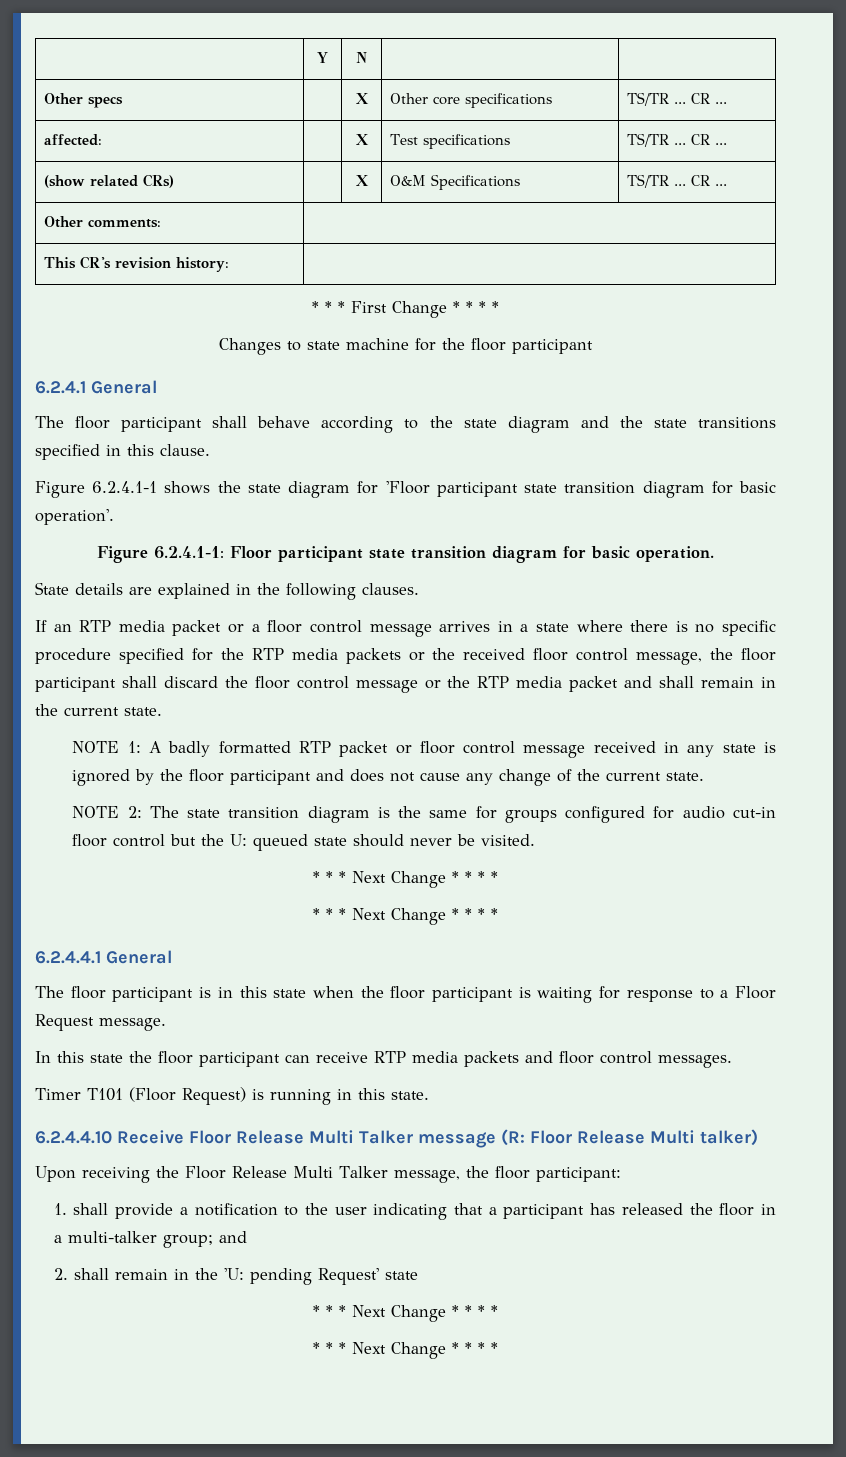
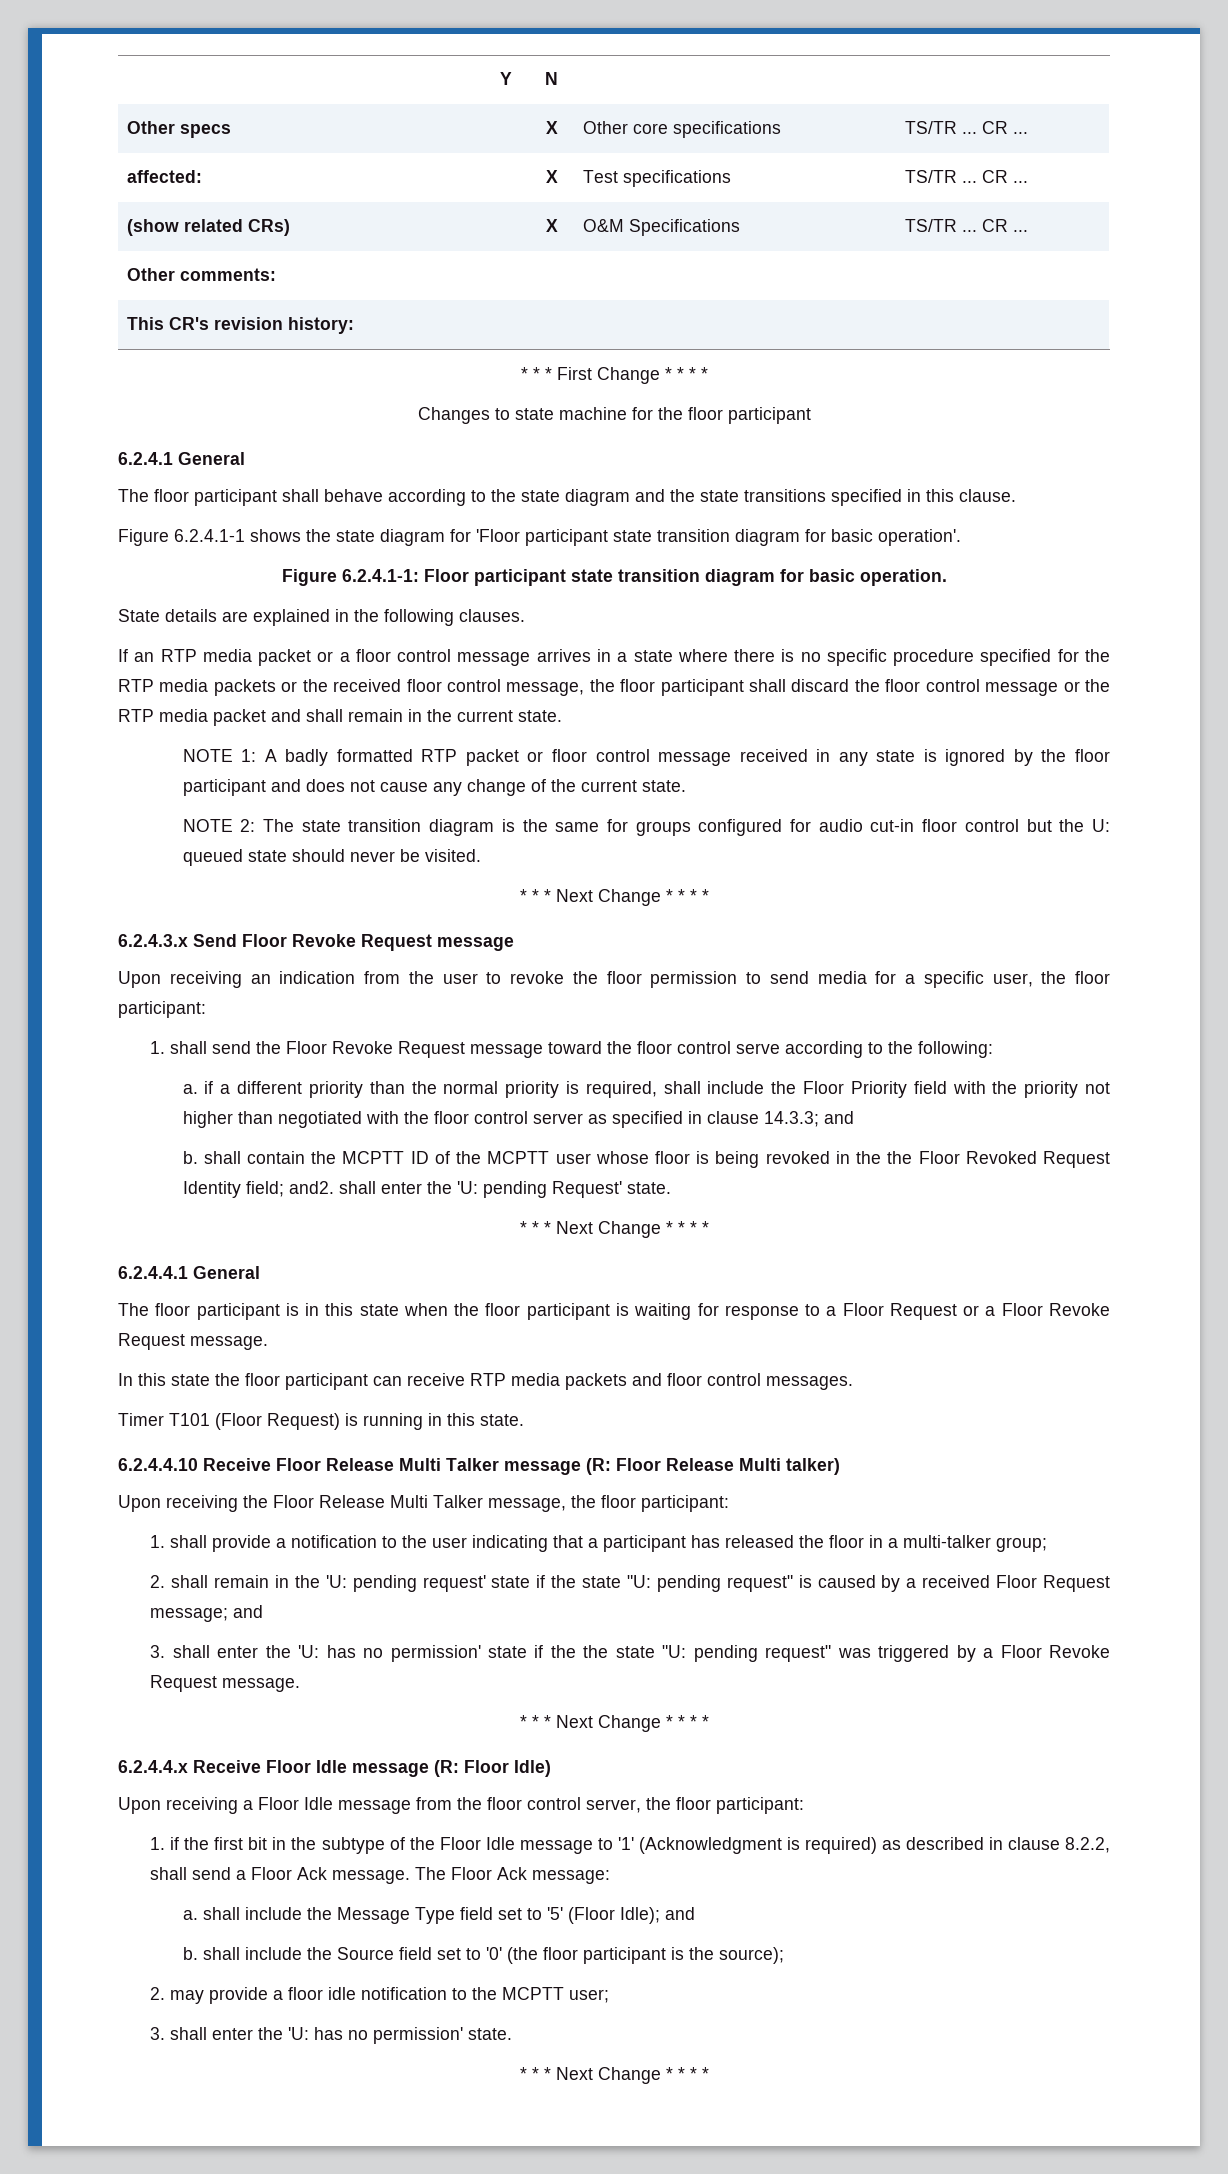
+ 6.2.4.3.x Send Floor Revoke Request message
+ Upon receiving an indication from the user to revoke the floor permission to send media for a specific user, the floor participant:
+ 1. shall send the Floor Revoke Request message toward the floor control serve according to the following:
+ a. if a different priority than the normal priority is required, shall include the Floor Priority field with the priority not higher than negotiated with the floor control server as specified in clause 14.3.3; and
+ b. shall contain the MCPTT ID of the MCPTT user whose floor is being revoked in the the Floor Revoked Request Identity field; and2. shall enter the 'U: pending Request' state.
- The floor participant is in this state when the floor participant is waiting for response to a Floor Request message.
+ The floor participant is in this state when the floor participant is waiting for response to a Floor Request or a Floor Revoke Request message.
- 1. shall provide a notification to the user indicating that a participant has released the floor in a multi-talker group; and
+ 1. shall provide a notification to the user indicating that a participant has released the floor in a multi-talker group;
- 2. shall remain in the 'U: pending Request' state
+ 2. shall remain in the 'U: pending request' state if the state "U: pending request" is caused by a received Floor Request message; and
+ 3. shall enter the 'U: has no permission' state if the the state "U: pending request" was triggered by a Floor Revoke Request message.
  * * * Next Change * * * *
+ 6.2.4.4.x Receive Floor Idle message (R: Floor Idle)
+ Upon receiving a Floor Idle message from the floor control server, the floor participant:
+ 1. if the first bit in the subtype of the Floor Idle message to '1' (Acknowledgment is required) as described in clause 8.2.2, shall send a Floor Ack message. The Floor Ack message:
+ a. shall include the Message Type field set to '5' (Floor Idle); and
+ b. shall include the Source field set to '0' (the floor participant is the source);
+ 2. may provide a floor idle notification to the MCPTT user;
+ 3. shall enter the 'U: has no permission' state.

